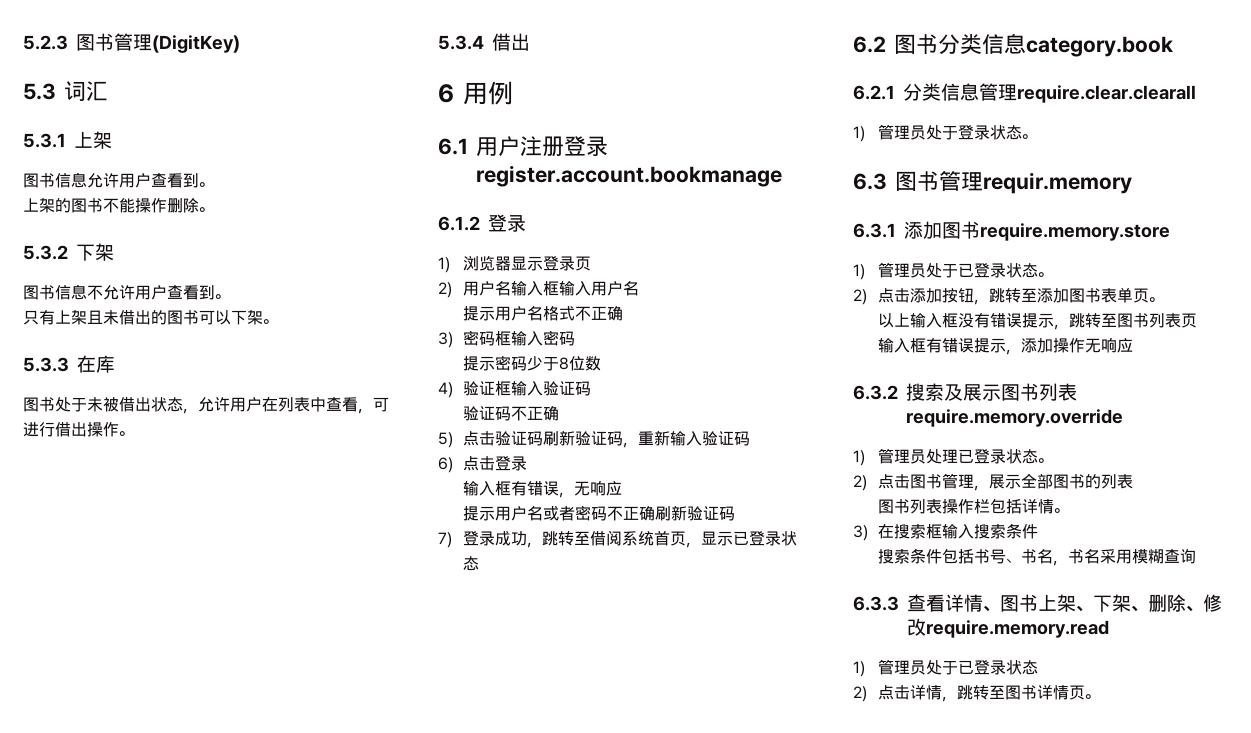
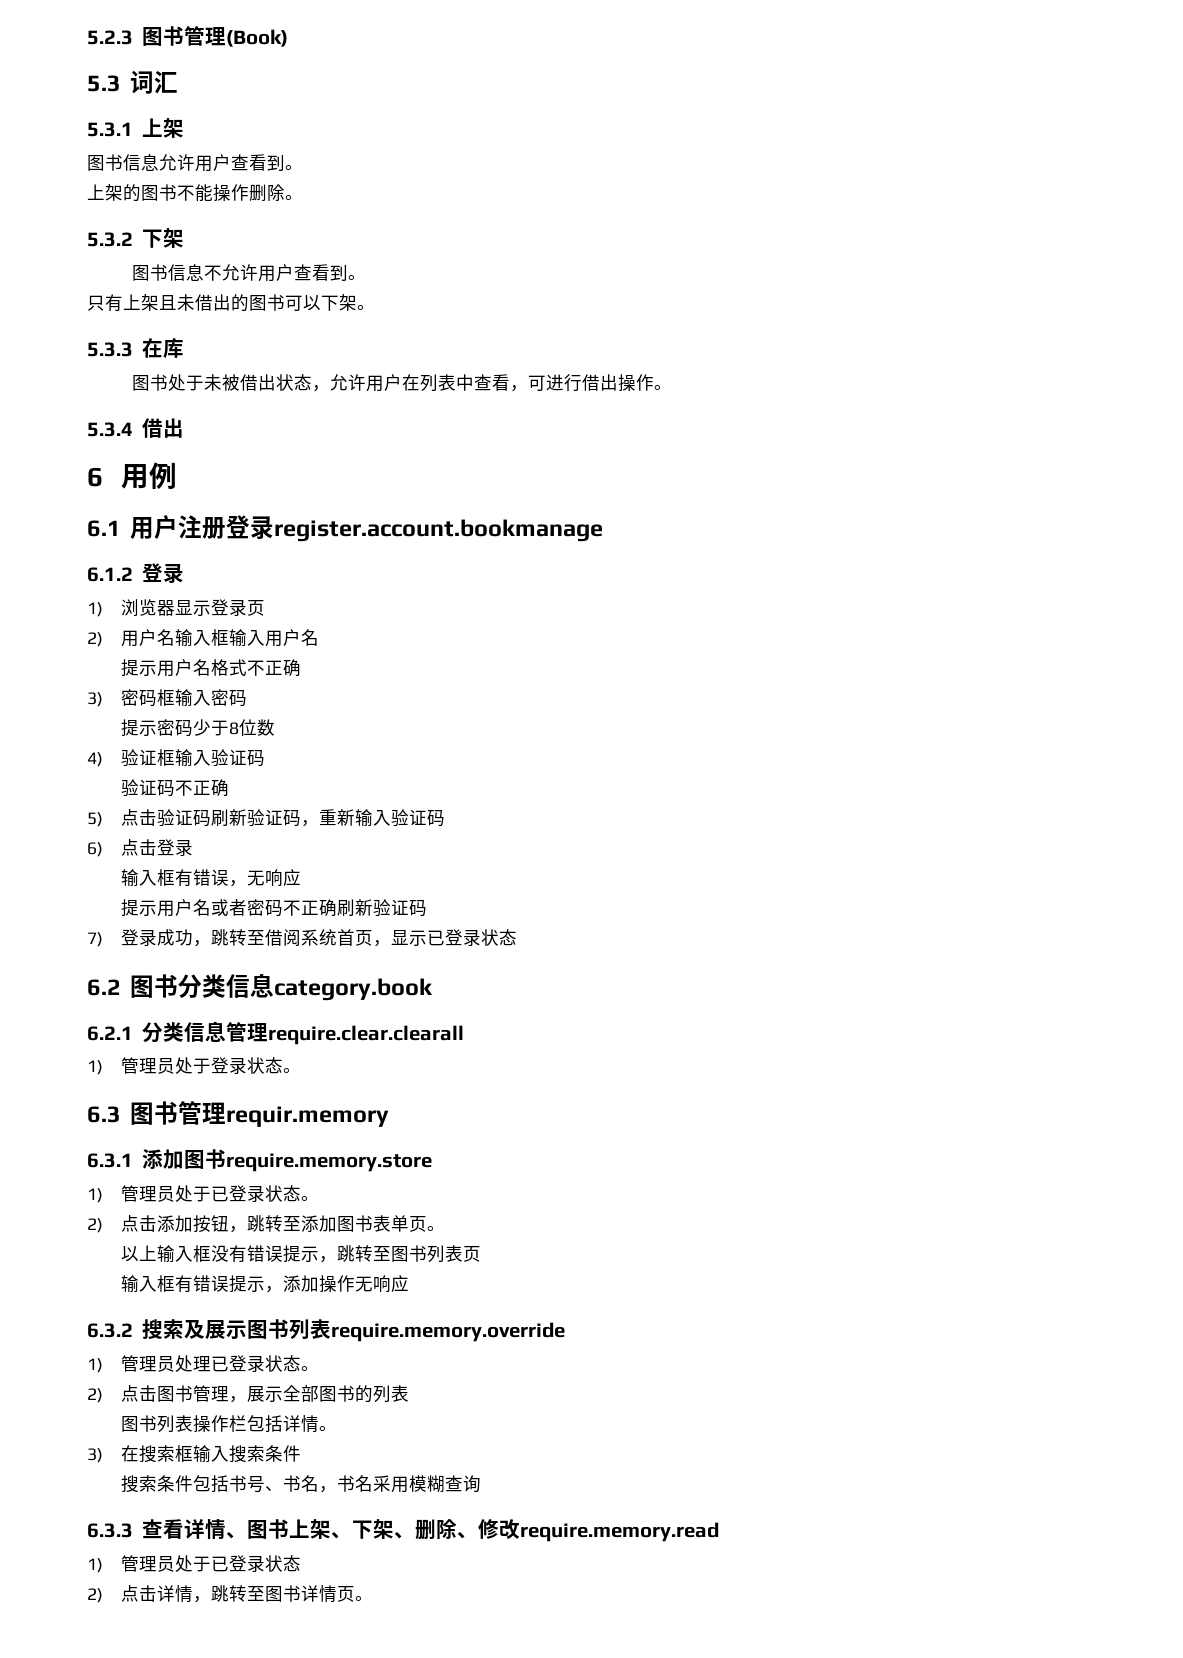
- 5.2.3图书管理(DigitKey)
+ 5.2.3图书管理(Book)

